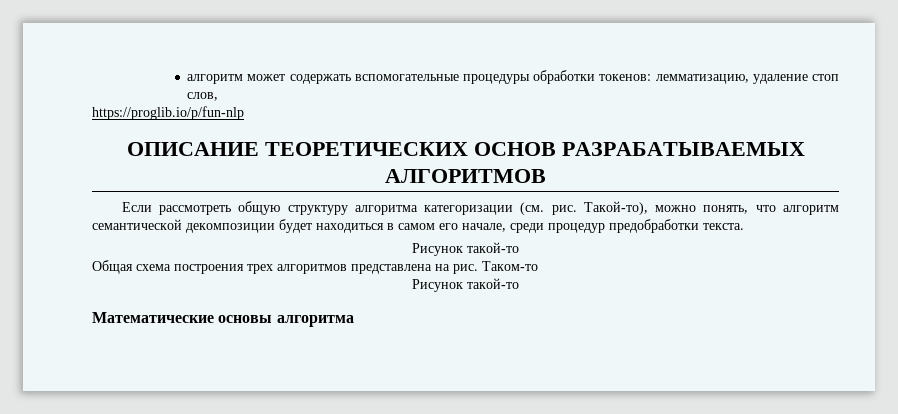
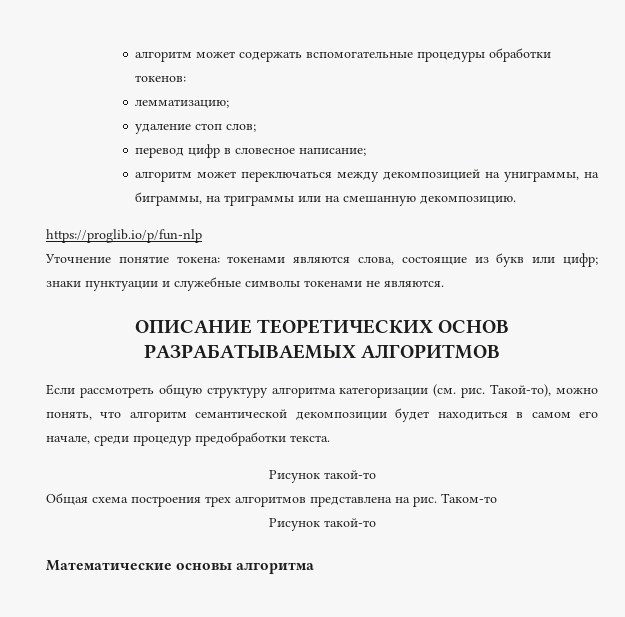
- алгоритм может содержать вспомогательные процедуры обработки токенов: лемматизацию, удаление стоп слов,
+ алгоритм может содержать вспомогательные процедуры обработки токенов:
+ лемматизацию;
+ удаление стоп слов;
+ перевод цифр в словесное написание;
+ алгоритм может переключаться между декомпозицией на униграммы, на биграммы, на триграммы или на смешанную декомпозицию.
  https://proglib.io/p/fun-nlp
+ Уточнение понятие токена: токенами являются слова, состоящие из букв или цифр; знаки пунктуации и служебные символы токенами не являются.

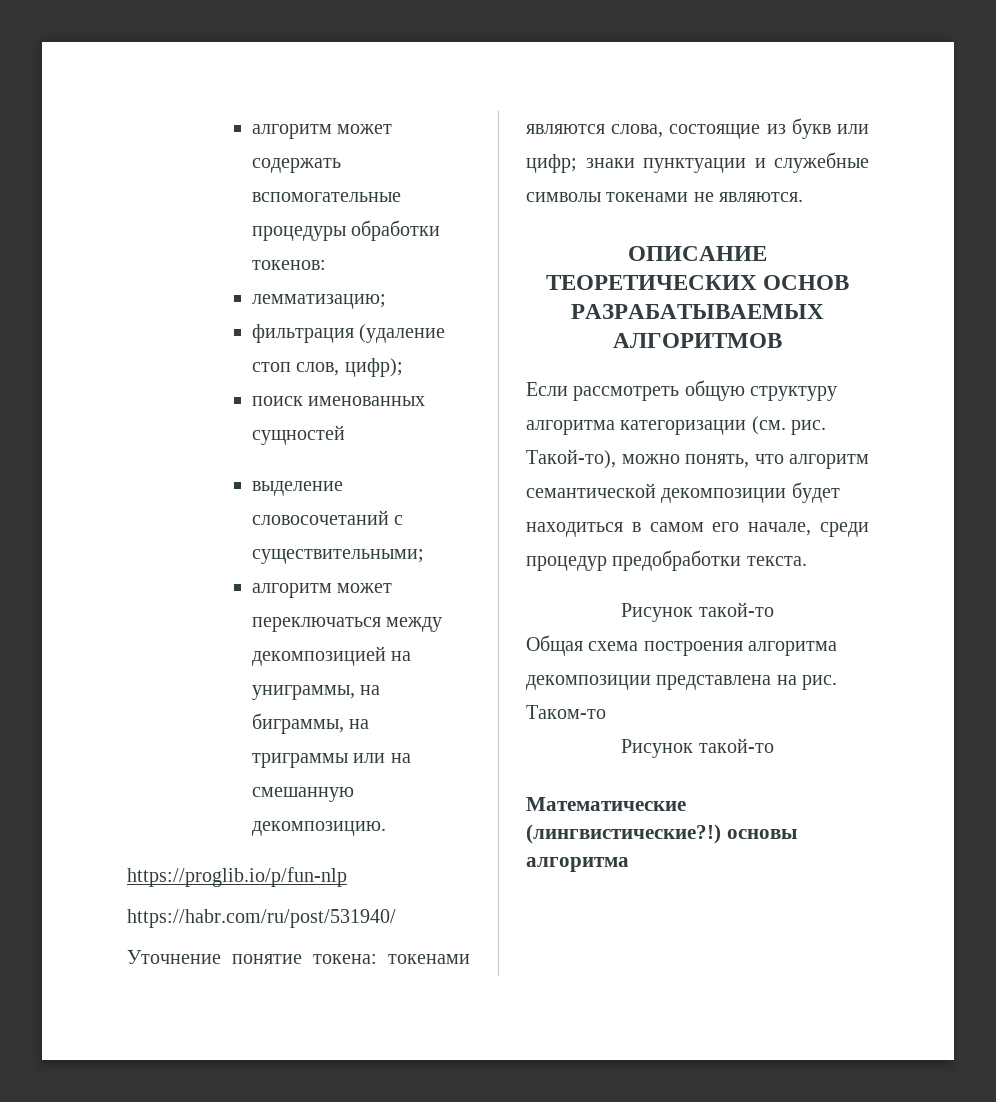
- удаление стоп слов;
- перевод цифр в словесное написание;
+ фильтрация (удаление стоп слов, цифр);
+ поиск именованных сущностей
+ выделение словосочетаний с существительными;
+ https://habr.com/ru/post/531940/
- Общая схема построения трех алгоритмов представлена на рис.
+ Общая схема построения алгоритма декомпозиции представлена на рис.
- Математические основы алгоритма
+ Математические (лингвистические?!) основы алгоритма

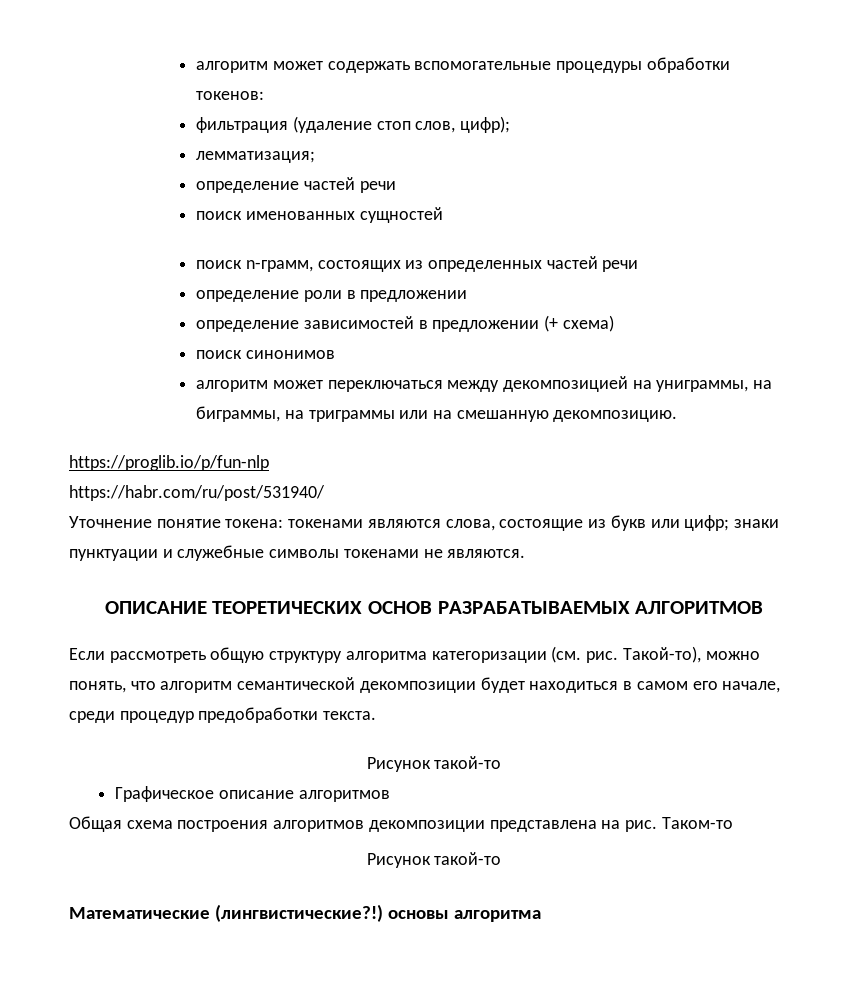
- лемматизацию;
+ лемматизация;
+ определение частей речи
- выделение словосочетаний с существительными;
+ поиск n-грамм, состоящих из определенных частей речи
+ определение роли в предложении
+ определение зависимостей в предложении (+ схема)
+ поиск синонимов
+ Графическое описание алгоритмов
- Общая схема построения алгоритма декомпозиции представлена на рис.
+ Общая схема построения алгоритмов декомпозиции представлена на рис.

